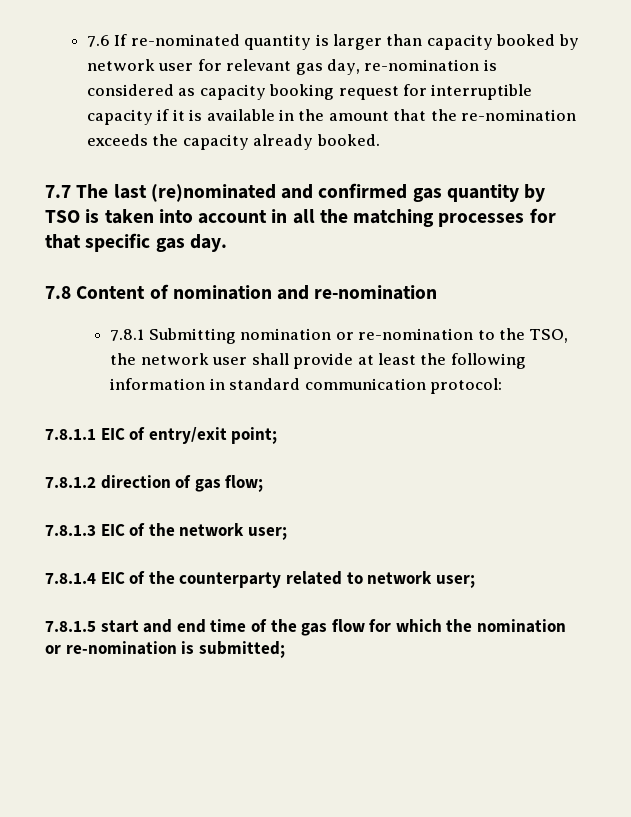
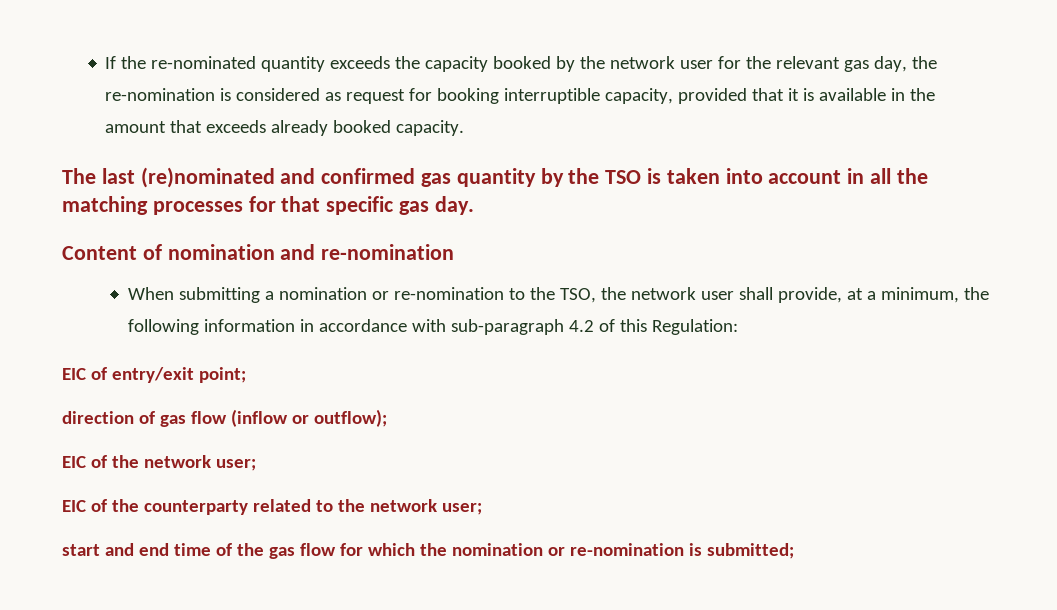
- 7.6 If re-nominated quantity is larger than capacity booked by network user for relevant gas day, re-nomination is considered as capacity booking request for interruptible capacity if it is available in the amount that the re-nomination exceeds the capacity already booked.
- 7.7 The last (re)nominated and confirmed gas quantity by TSO is taken into account in all the matching processes for that specific gas day.
+ If the re-nominated quantity exceeds the capacity booked by the network user for the relevant gas day, the re-nomination is considered as request for booking interruptible capacity, provided that it is available in the amount that exceeds already booked capacity.
+ The last (re)nominated and confirmed gas quantity by the TSO is taken into account in all the matching processes for that specific gas day.
- 7.8 Content of nomination and re-nomination
+ Content of nomination and re-nomination
- 7.8.1 Submitting nomination or re-nomination to the TSO, the network user shall provide at least the following information in standard communication protocol:
- 7.8.1.1 EIC of entry/exit point;
+ When submitting a nomination or re-nomination to the TSO, the network user shall provide, at a minimum, the following information in accordance with sub-paragraph 4.2 of this Regulation:
+ EIC of entry/exit point;
- 7.8.1.2 direction of gas flow;
- 7.8.1.3 EIC of the network user;
+ direction of gas flow (inflow or outflow);
+ EIC of the network user;
- 7.8.1.4 EIC of the counterparty related to network user;
- 7.8.1.5 start and end time of the gas flow for which the nomination or re-nomination is submitted;
+ EIC of the counterparty related to the network user;
+ start and end time of the gas flow for which the nomination or re-nomination is submitted;

